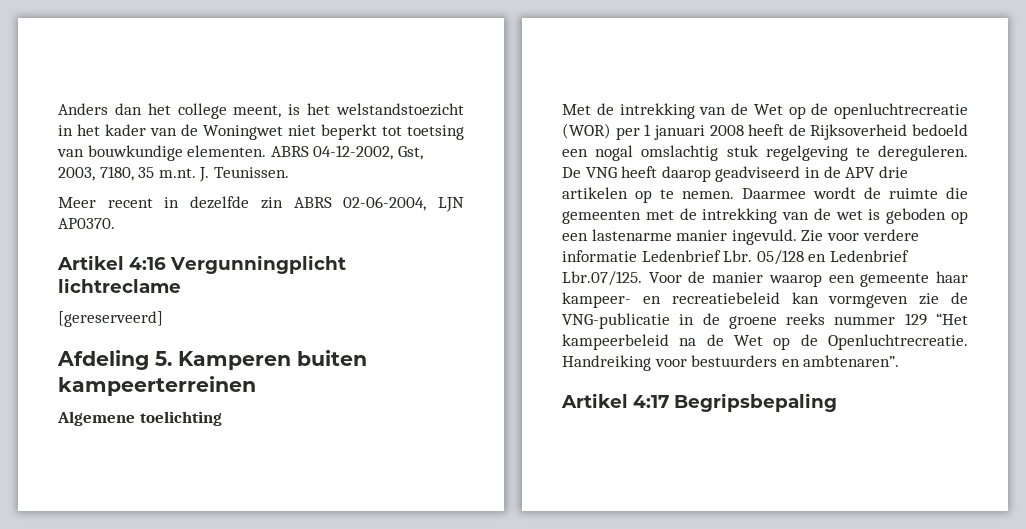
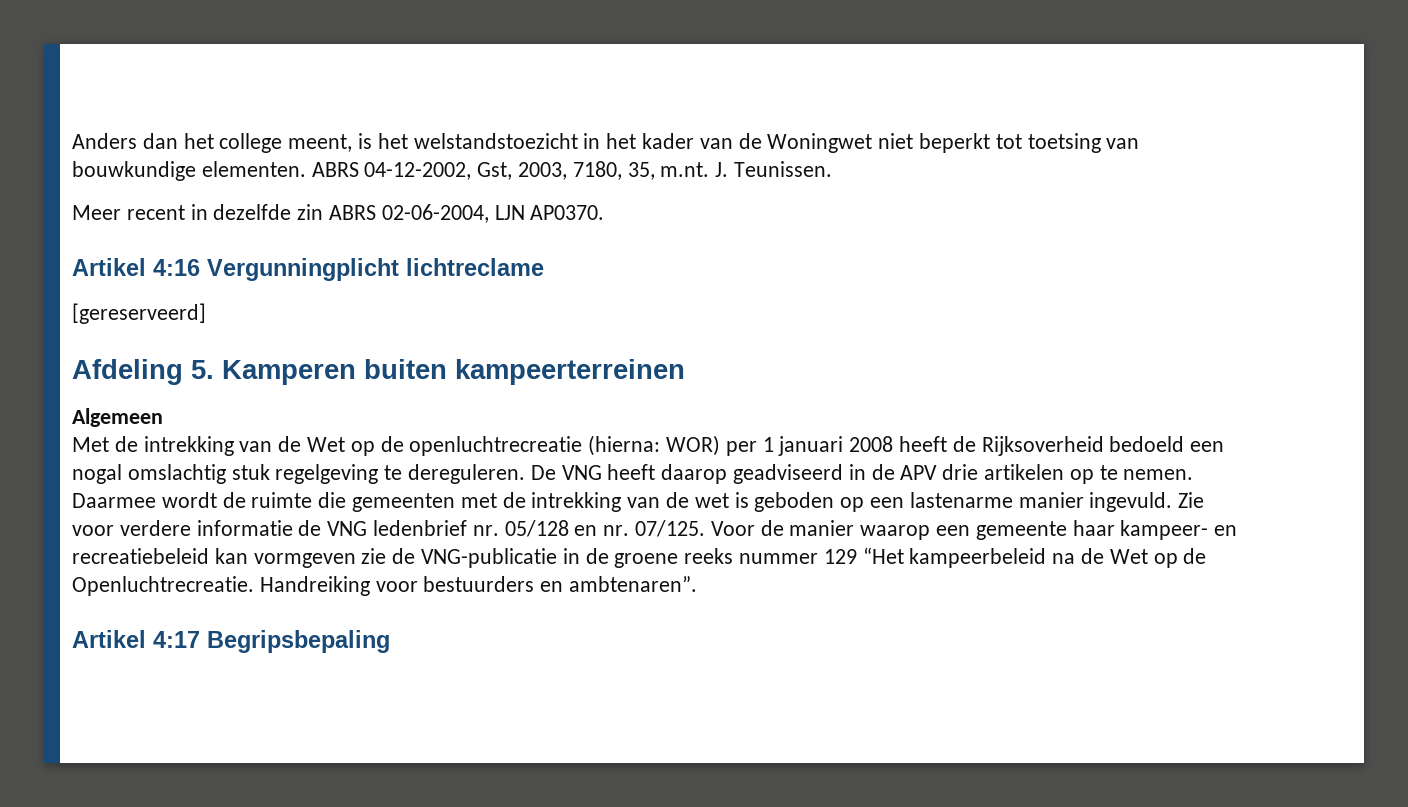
- ABRS 04-12-2002, Gst, 2003, 7180, 35 m.nt. J. Teunissen.
+ ABRS 04-12-2002, Gst, 2003, 7180, 35, m.nt. J. Teunissen.
- Algemene toelichting
+ Algemeen
- Met de intrekking van de Wet op de openluchtrecreatie (WOR) per 1 januari 2008 heeft de Rijksoverheid bedoeld een nogal omslachtig stuk regelgeving te dereguleren.
+ Met de intrekking van de Wet op de openluchtrecreatie (hierna: WOR) per 1 januari 2008 heeft de Rijksoverheid bedoeld een nogal omslachtig stuk regelgeving te dereguleren.
- Zie voor verdere informatie Ledenbrief Lbr. 05/128 en Ledenbrief Lbr.07/125. Voor de manier waarop een gemeente haar kampeer- en recreatiebeleid kan vormgeven zie de VNG-publicatie in de groene reeks nummer 129 “Het kampeerbeleid na de Wet op de Openluchtrecreatie.
+ Zie voor verdere informatie de VNG ledenbrief nr. 05/128 en nr. 07/125. Voor de manier waarop een gemeente haar kampeer- en recreatiebeleid kan vormgeven zie de VNG-publicatie in de groene reeks nummer 129 “Het kampeerbeleid na de Wet op de Openluchtrecreatie.

